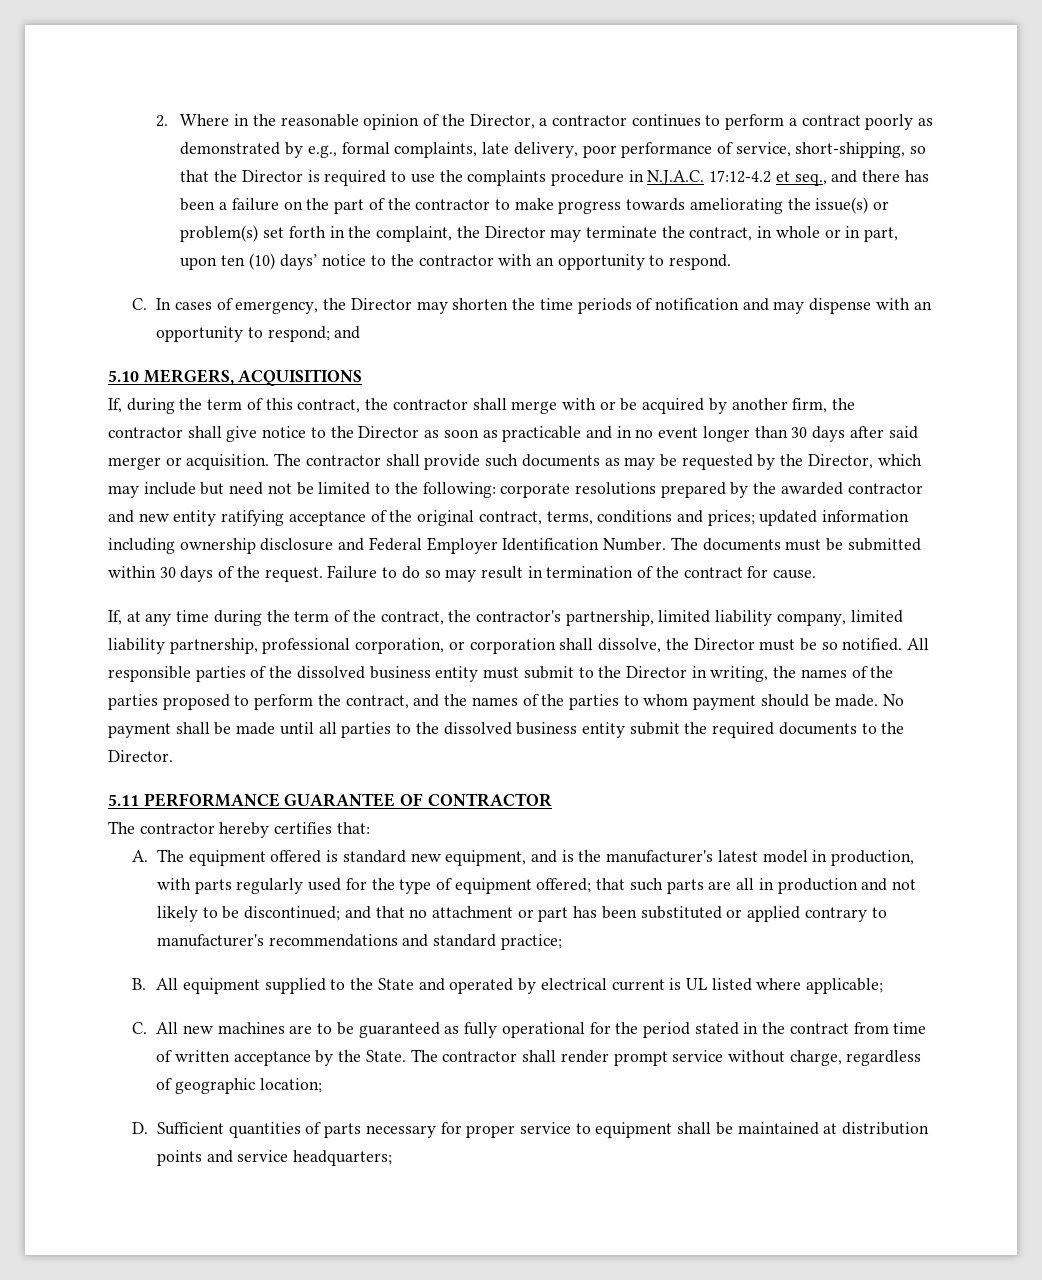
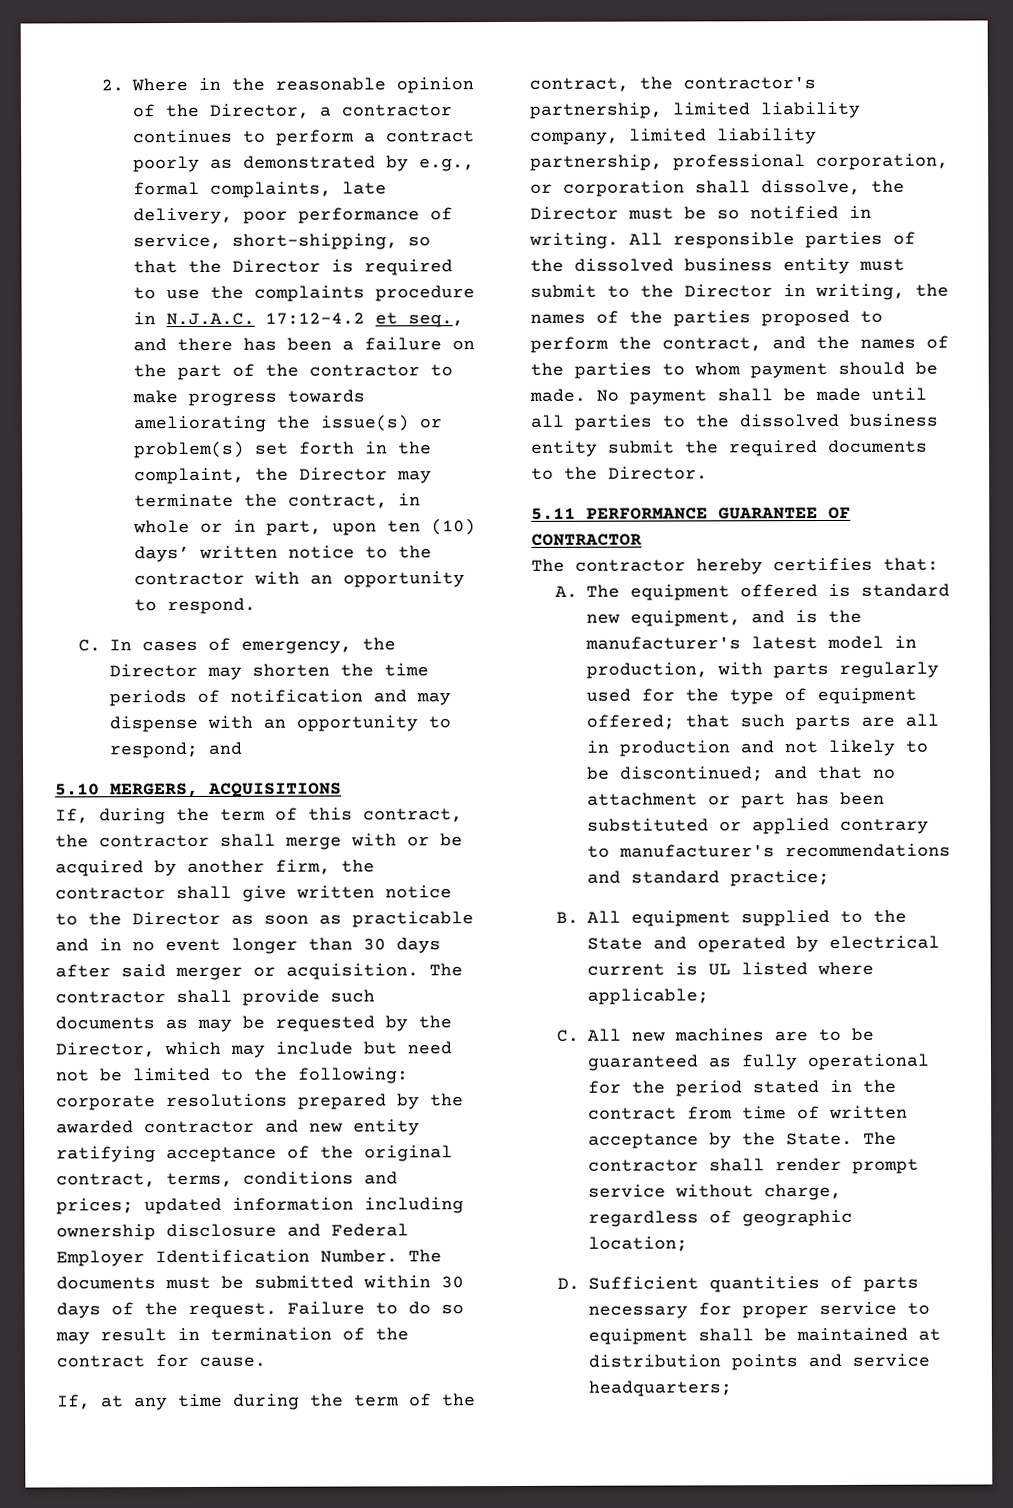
- 2. Where in the reasonable opinion of the Director, a contractor continues to perform a contract poorly as demonstrated by e.g., formal complaints, late delivery, poor performance of service, short-shipping, so that the Director is required to use the complaints procedure in N.J.A.C. 17:12-4.2 et seq., and there has been a failure on the part of the contractor to make progress towards ameliorating the issue(s) or problem(s) set forth in the complaint, the Director may terminate the contract, in whole or in part, upon ten (10) days’ notice to the contractor with an opportunity to respond.
+ 2. Where in the reasonable opinion of the Director, a contractor continues to perform a contract poorly as demonstrated by e.g., formal complaints, late delivery, poor performance of service, short-shipping, so that the Director is required to use the complaints procedure in N.J.A.C. 17:12-4.2 et seq., and there has been a failure on the part of the contractor to make progress towards ameliorating the issue(s) or problem(s) set forth in the complaint, the Director may terminate the contract, in whole or in part, upon ten (10) days’ written notice to the contractor with an opportunity to respond.
- If, during the term of this contract, the contractor shall merge with or be acquired by another firm, the contractor shall give notice to the Director as soon as practicable and in no event longer than 30 days after said merger or acquisition.
+ If, during the term of this contract, the contractor shall merge with or be acquired by another firm, the contractor shall give written notice to the Director as soon as practicable and in no event longer than 30 days after said merger or acquisition.
- If, at any time during the term of the contract, the contractor's partnership, limited liability company, limited liability partnership, professional corporation, or corporation shall dissolve, the Director must be so notified.
+ If, at any time during the term of the contract, the contractor's partnership, limited liability company, limited liability partnership, professional corporation, or corporation shall dissolve, the Director must be so notified in writing.

